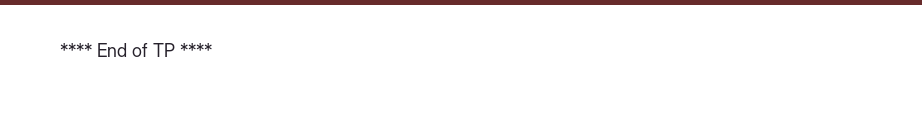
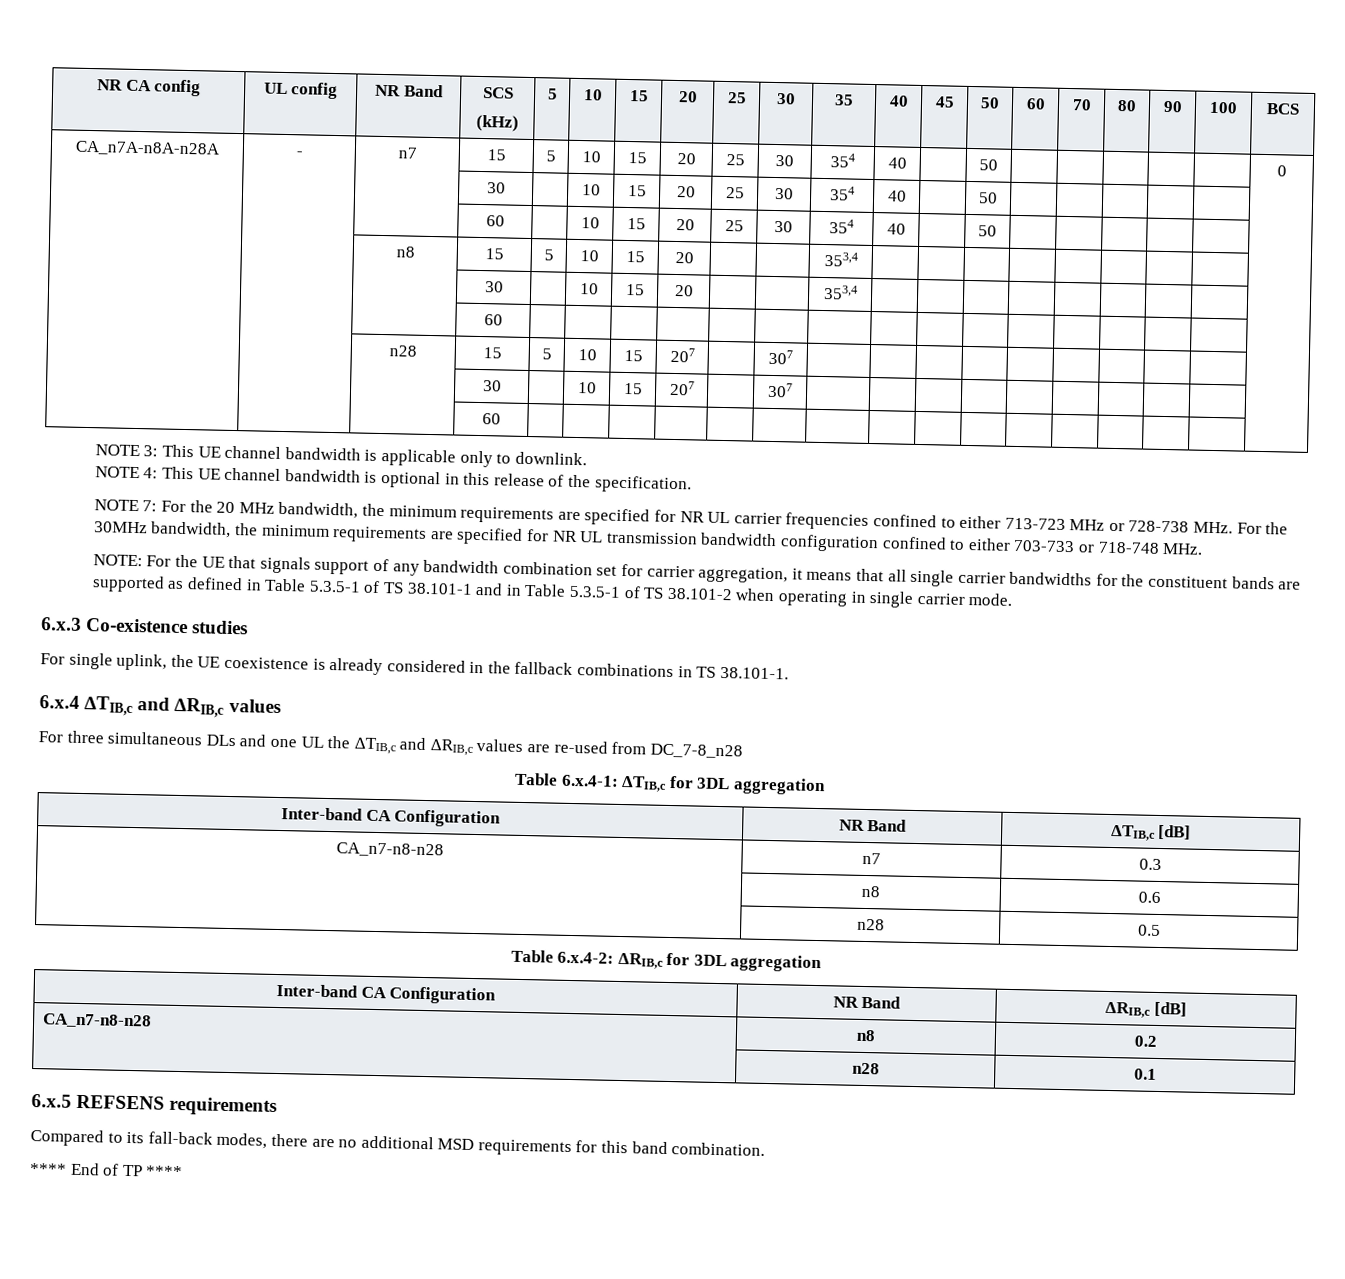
+ NR CA config | UL config | NR Band | SCS
+ (kHz) | 5 | 10 | 15 | 20 | 25 | 30 | 35 | 40 | 45 | 50 | 60 | 70 | 80 | 90 | 100 | BCS
+ CA_n7A-n8A-n28A | - | n7 | 15 | 5 | 10 | 15 | 20 | 25 | 30 | 354 | 40 | | 50 | | | | | | 0
+ | | | 30 | | 10 | 15 | 20 | 25 | 30 | 354 | 40 | | 50 | | | | | |
+ | | | 60 | | 10 | 15 | 20 | 25 | 30 | 354 | 40 | | 50 | | | | | |
+ | | n8 | 15 | 5 | 10 | 15 | 20 | | | 353,4 | | | | | | | | |
+ | | | 30 | | 10 | 15 | 20 | | | 353,4 | | | | | | | | |
+ | | | 60 | | | | | | | | | | | | | | | |
+ | | n28 | 15 | 5 | 10 | 15 | 207 | | 307 | | | | | | | | | |
+ | | | 30 | | 10 | 15 | 207 | | 307 | | | | | | | | | |
+ | | | 60 | | | | | | | | | | | | | | | |
+ NOTE 3: This UE channel bandwidth is applicable only to downlink.
+ NOTE 4: This UE channel bandwidth is optional in this release of the specification.
+ NOTE 7: For the 20 MHz bandwidth, the minimum requirements are specified for NR UL carrier frequencies confined to either 713-723 MHz or 728-738 MHz. For the 30MHz bandwidth, the minimum requirements are specified for NR UL transmission bandwidth configuration confined to either 703-733 or 718-748 MHz.
+ NOTE: For the UE that signals support of any bandwidth combination set for carrier aggregation, it means that all single carrier bandwidths for the constituent bands are supported as defined in Table 5.3.5-1 of TS 38.101-1 and in Table 5.3.5-1 of TS 38.101-2 when operating in single carrier mode.
+ 6.x.3 Co-existence studies
+ For single uplink, the UE coexistence is already considered in the fallback combinations in TS 38.101-1.
+ 6.x.4 ∆TIB,c and ∆RIB,c values
+ For three simultaneous DLs and one UL the ΔTIB,c and ΔRIB,c values are re-used from DC_7-8_n28
+ Table 6.x.4-1: ΔTIB,c for 3DL aggregation
+ Inter-band CA Configuration | NR Band | ΔTIB,c [dB]
+ CA_n7-n8-n28 | n7 | 0.3
+ | n8 | 0.6
+ | n28 | 0.5
+ Table 6.x.4-2: ΔRIB,c for 3DL aggregation
+ Inter-band CA Configuration | NR Band | ΔRIB,c [dB]
+ CA_n7-n8-n28 | n8 | 0.2
+ | n28 | 0.1
+ 6.x.5 REFSENS requirements
+ Compared to its fall-back modes, there are no additional MSD requirements for this band combination.

